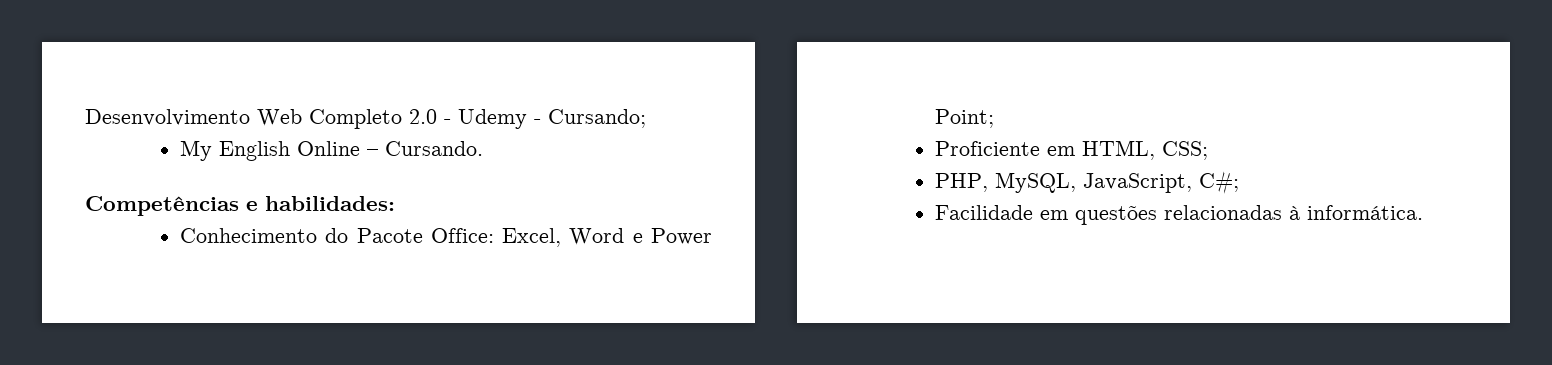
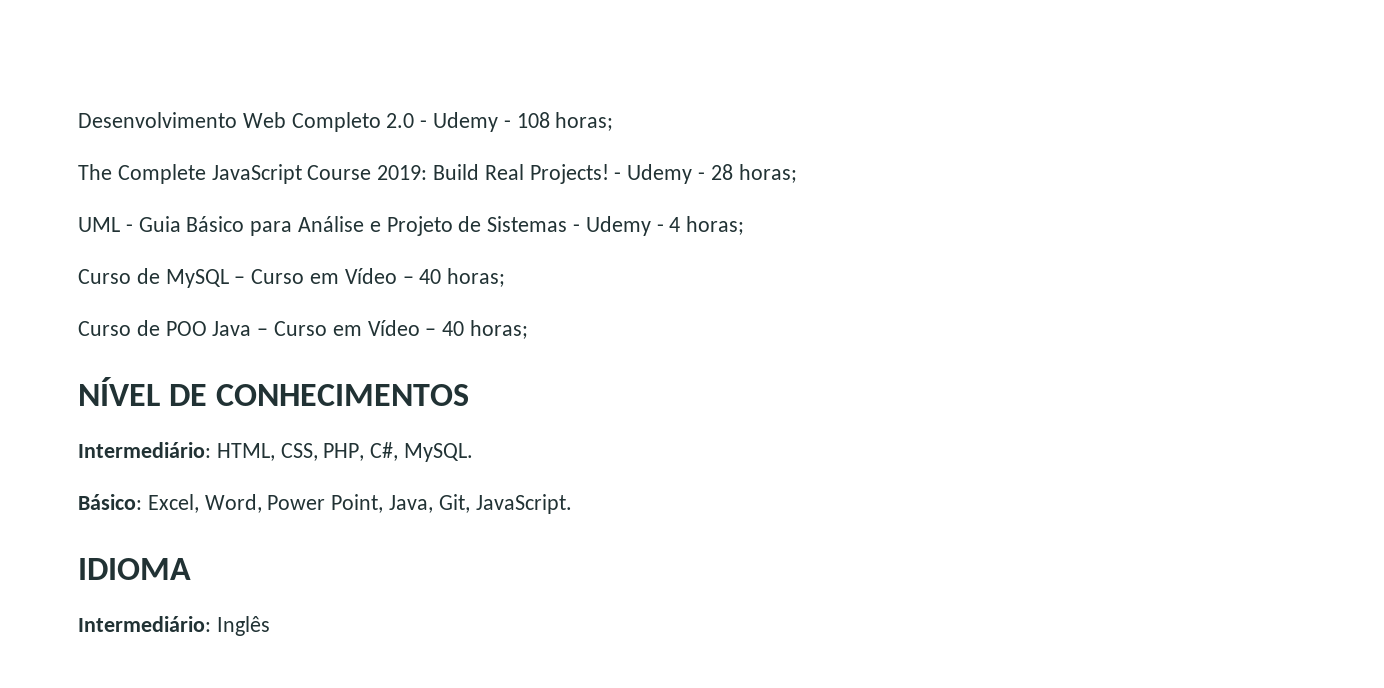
- Desenvolvimento Web Completo 2.0 - Udemy - Cursando;
- My English Online – Cursando.
- Competências e habilidades:
- Conhecimento do Pacote Office: Excel, Word e Power Point;
- Proficiente em HTML, CSS;
- PHP, MySQL, JavaScript, C#;
- Facilidade em questões relacionadas à informática.
+ Desenvolvimento Web Completo 2.0 - Udemy - 108 horas;
+ The Complete JavaScript Course 2019: Build Real Projects! - Udemy - 28 horas;
+ UML - Guia Básico para Análise e Projeto de Sistemas - Udemy - 4 horas;
+ Curso de MySQL – Curso em Vídeo – 40 horas;
+ Curso de POO Java – Curso em Vídeo – 40 horas;
+ NÍVEL DE CONHECIMENTOS
+ Intermediário: HTML, CSS, PHP, C#, MySQL.
+ Básico: Excel, Word, Power Point, Java, Git, JavaScript.
+ IDIOMA
+ Intermediário: Inglês

